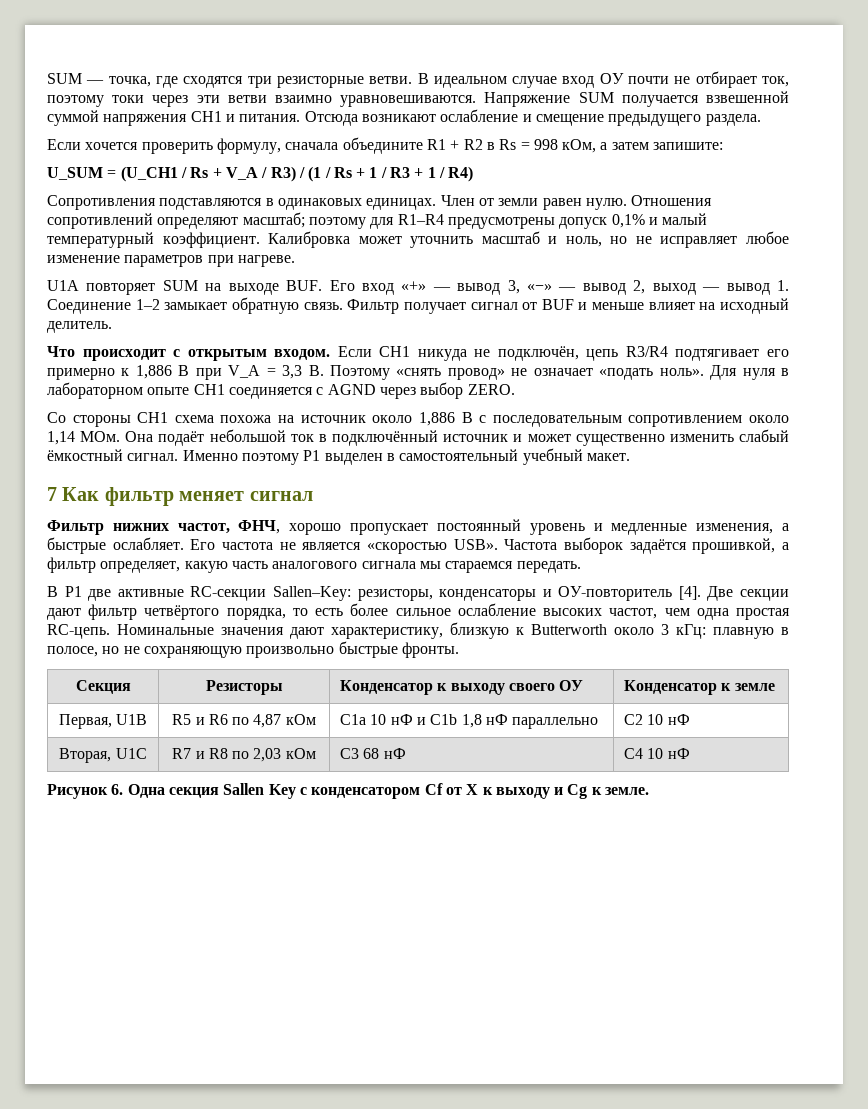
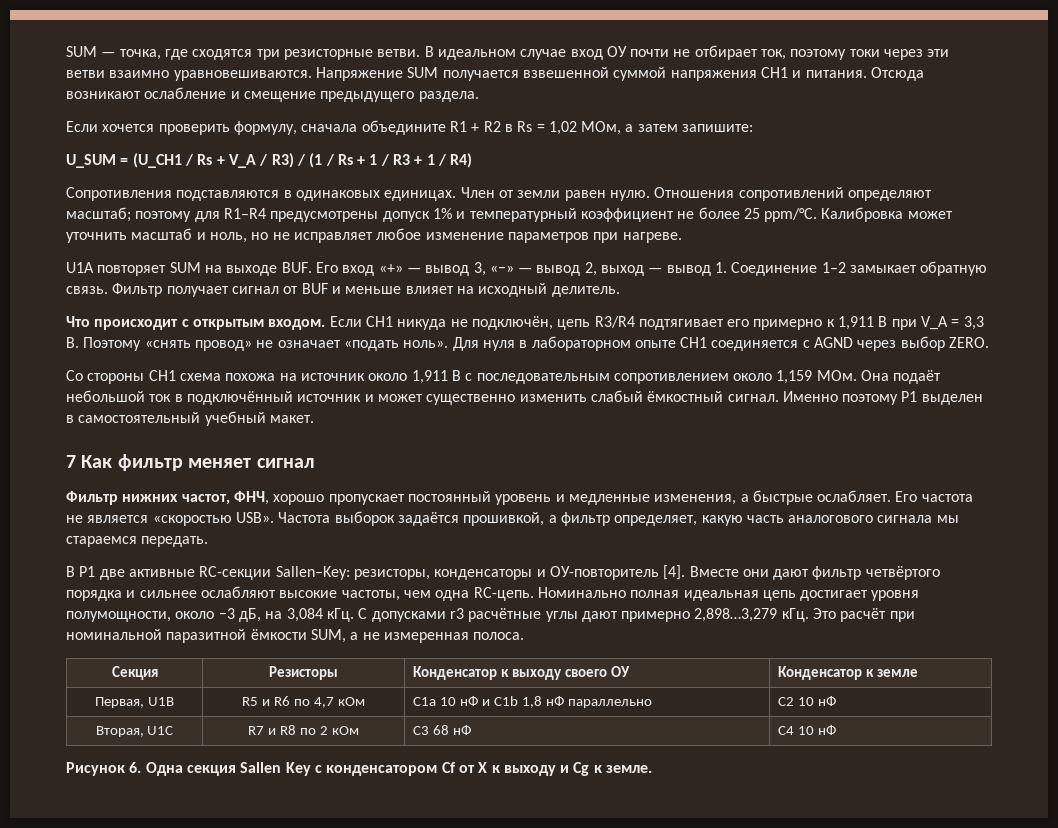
- Если хочется проверить формулу, сначала объедините R1 + R2 в Rs = 998 кОм, а затем запишите:
+ Если хочется проверить формулу, сначала объедините R1 + R2 в Rs = 1,02 МОм, а затем запишите:
- Отношения сопротивлений определяют масштаб; поэтому для R1–R4 предусмотрены допуск 0,1% и малый температурный коэффициент.
+ Отношения сопротивлений определяют масштаб; поэтому для R1–R4 предусмотрены допуск 1% и температурный коэффициент не более 25 ppm/°C.
- Если CH1 никуда не подключён, цепь R3/R4 подтягивает его примерно к 1,886 В при V_A = 3,3 В. Поэтому «снять провод» не означает «подать ноль».
+ Если CH1 никуда не подключён, цепь R3/R4 подтягивает его примерно к 1,911 В при V_A = 3,3 В. Поэтому «снять провод» не означает «подать ноль».
- Со стороны CH1 схема похожа на источник около 1,886 В с последовательным сопротивлением около 1,14 МОм. Она подаёт небольшой ток в подключённый источник и может существенно изменить слабый ёмкостный сигнал.
+ Со стороны CH1 схема похожа на источник около 1,911 В с последовательным сопротивлением около 1,159 МОм. Она подаёт небольшой ток в подключённый источник и может существенно изменить слабый ёмкостный сигнал.
- Две секции дают фильтр четвёртого порядка, то есть более сильное ослабление высоких частот, чем одна простая RC-цепь. Номинальные значения дают характеристику, близкую к Butterworth около 3 кГц: плавную в полосе, но не сохраняющую произвольно быстрые фронты.
+ Вместе они дают фильтр четвёртого порядка и сильнее ослабляют высокие частоты, чем одна RC-цепь. Номинально полная идеальная цепь достигает уровня полумощности, около −3 дБ, на 3,084 кГц. С допусками r3 расчётные углы дают примерно 2,898…3,279 кГц. Это расчёт при номинальной паразитной ёмкости SUM, а не измеренная полоса.
- Первая, U1B | R5 и R6 по 4,87 кОм | C1a 10 нФ и C1b 1,8 нФ параллельно | C2 10 нФ
+ Первая, U1B | R5 и R6 по 4,7 кОм | C1a 10 нФ и C1b 1,8 нФ параллельно | C2 10 нФ
- Вторая, U1C | R7 и R8 по 2,03 кОм | C3 68 нФ | C4 10 нФ
+ Вторая, U1C | R7 и R8 по 2 кОм | C3 68 нФ | C4 10 нФ

